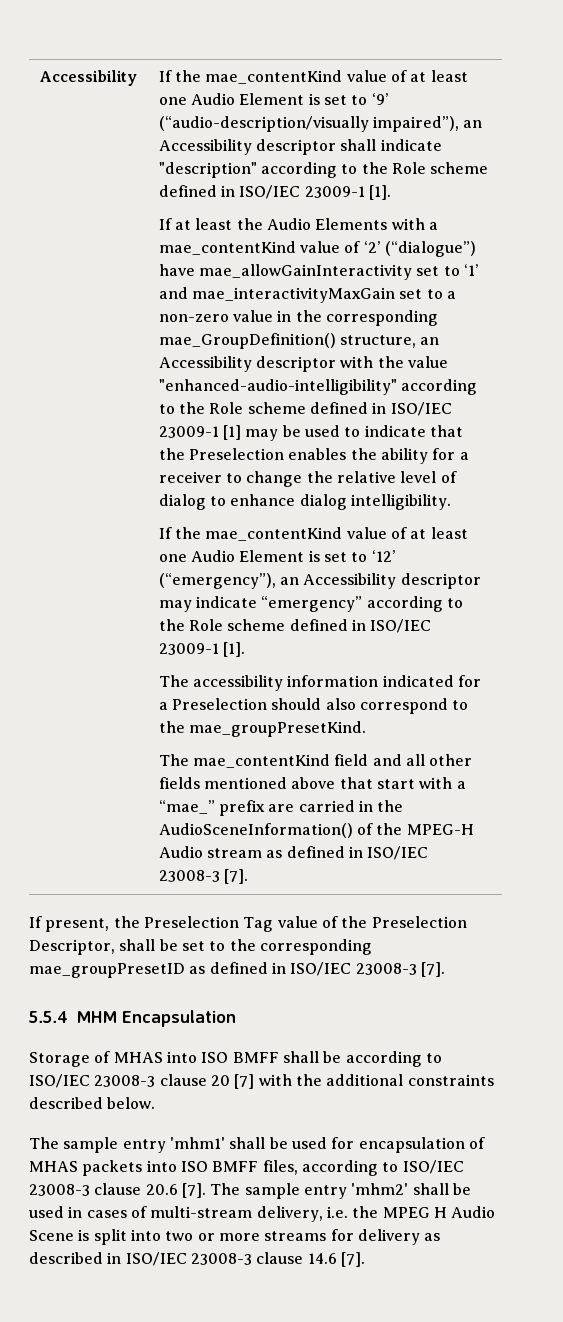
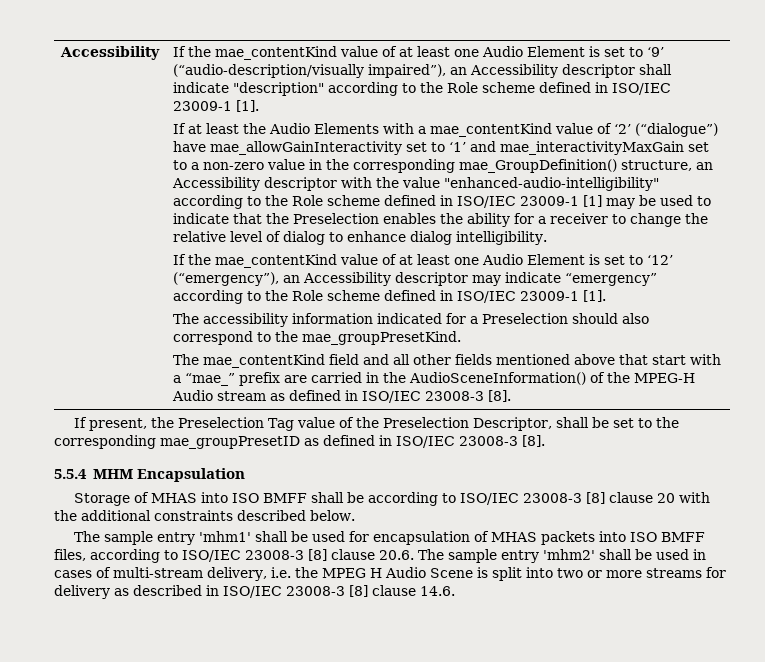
- The mae_contentKind field and all other fields mentioned above that start with a “mae_” prefix are carried in the AudioSceneInformation() of the MPEG-H Audio stream as defined in ISO/IEC 23008-3 [7].
+ The mae_contentKind field and all other fields mentioned above that start with a “mae_” prefix are carried in the AudioSceneInformation() of the MPEG-H Audio stream as defined in ISO/IEC 23008-3 [8].
- If present, the Preselection Tag value of the Preselection Descriptor, shall be set to the corresponding mae_groupPresetID as defined in ISO/IEC 23008-3 [7].
+ If present, the Preselection Tag value of the Preselection Descriptor, shall be set to the corresponding mae_groupPresetID as defined in ISO/IEC 23008-3 [8].
- Storage of MHAS into ISO BMFF shall be according to ISO/IEC 23008-3 clause 20 [7] with the additional constraints described below.
+ Storage of MHAS into ISO BMFF shall be according to ISO/IEC 23008-3 [8] clause 20 with the additional constraints described below.
- The sample entry 'mhm1' shall be used for encapsulation of MHAS packets into ISO BMFF files, according to ISO/IEC 23008-3 clause 20.6 [7]. The sample entry 'mhm2' shall be used in cases of multi-stream delivery, i.e. the MPEG H Audio Scene is split into two or more streams for delivery as described in ISO/IEC 23008-3 clause 14.6 [7].
+ The sample entry 'mhm1' shall be used for encapsulation of MHAS packets into ISO BMFF files, according to ISO/IEC 23008-3 [8] clause 20.6. The sample entry 'mhm2' shall be used in cases of multi-stream delivery, i.e. the MPEG H Audio Scene is split into two or more streams for delivery as described in ISO/IEC 23008-3 [8] clause 14.6.

